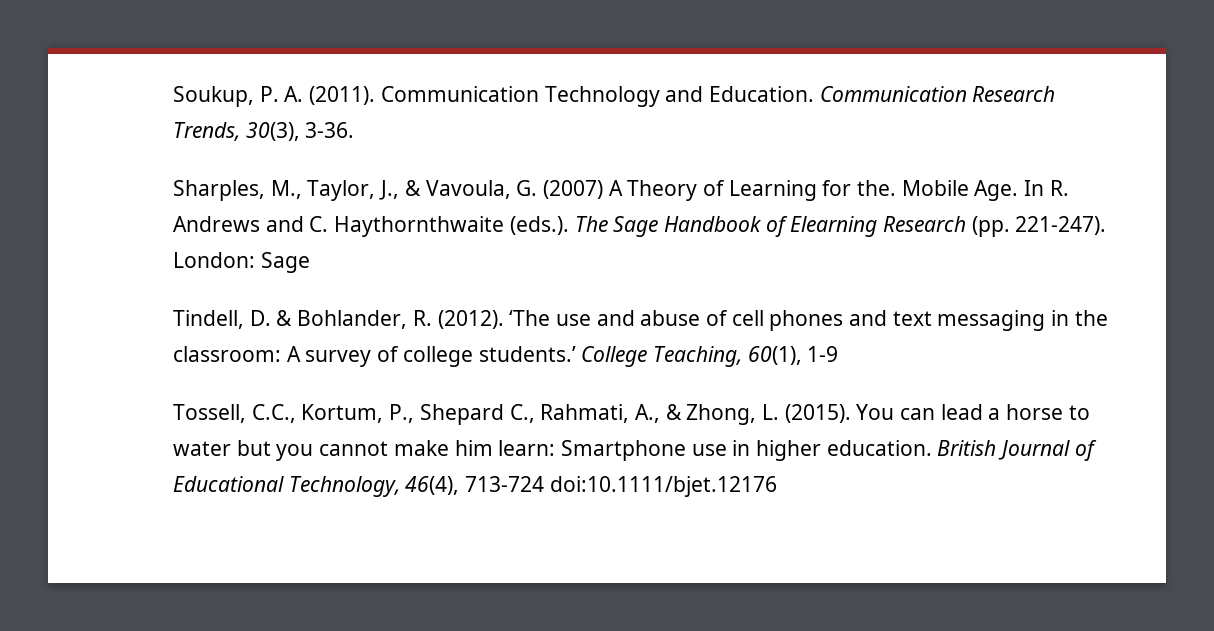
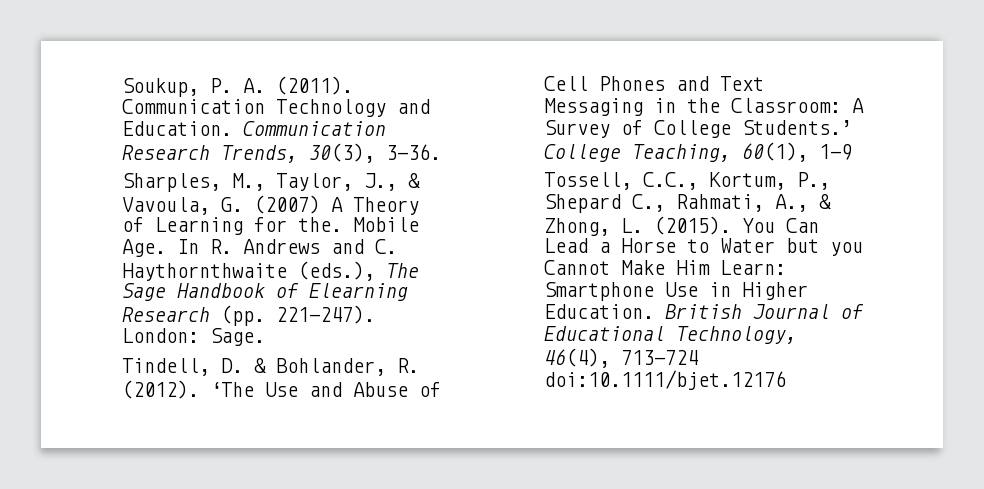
- Mobile Age. In R. Andrews and C. Haythornthwaite (eds.). The Sage Handbook of Elearning Research (pp. 221-247).
+ Mobile Age. In R. Andrews and C. Haythornthwaite (eds.), The Sage Handbook of Elearning Research (pp. 221-247).
- London: Sage
+ London: Sage.
- ‘The use and abuse of cell phones and text messaging in the classroom: A survey of college students.’
+ ‘The Use and Abuse of Cell Phones and Text Messaging in the Classroom: A Survey of College Students.’
- You can lead a horse to water but you cannot make him learn: Smartphone use in higher education.
+ You Can Lead a Horse to Water but you Cannot Make Him Learn: Smartphone Use in Higher Education.

